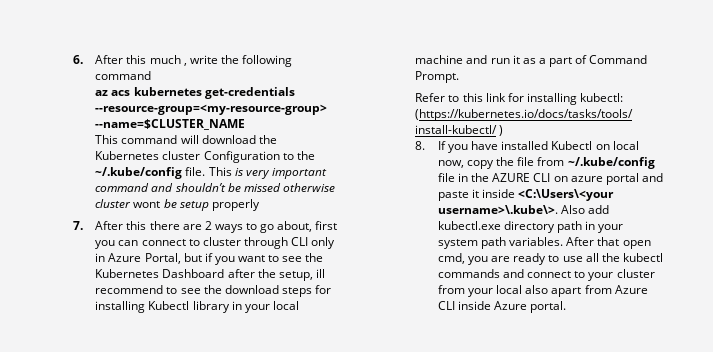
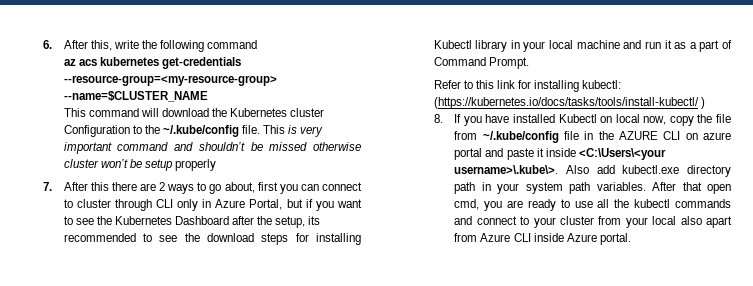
- 6. After this much , write the following command
+ 6. After this, write the following command
- This is very important command and shouldn’t be missed otherwise cluster wont be setup properly
+ This is very important command and shouldn’t be missed otherwise cluster won’t be setup properly
- 7. After this there are 2 ways to go about, first you can connect to cluster through CLI only in Azure Portal, but if you want to see the Kubernetes Dashboard after the setup, ill recommend to see the download steps for installing Kubectl library in your local machine and run it as a part of Command Prompt.
+ 7. After this there are 2 ways to go about, first you can connect to cluster through CLI only in Azure Portal, but if you want to see the Kubernetes Dashboard after the setup, its recommended to see the download steps for installing Kubectl library in your local machine and run it as a part of Command Prompt.

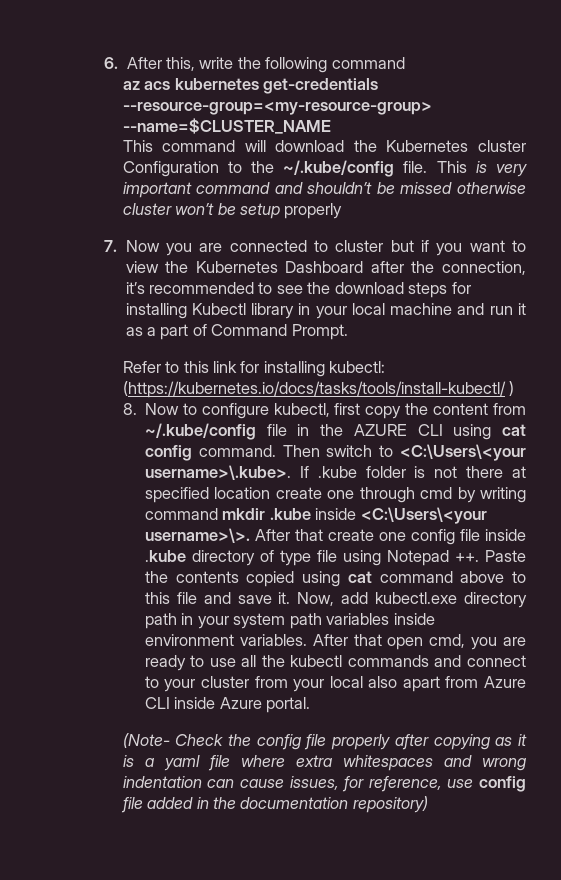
- 7. After this there are 2 ways to go about, first you can connect to cluster through CLI only in Azure Portal, but if you want to see the Kubernetes Dashboard after the setup, its recommended to see the download steps for installing Kubectl library in your local machine and run it as a part of Command Prompt.
+ 7. Now you are connected to cluster but if you want to view the Kubernetes Dashboard after the connection, it’s recommended to see the download steps for installing Kubectl library in your local machine and run it as a part of Command Prompt.
- 8. If you have installed Kubectl on local now, copy the file from ~/.kube/config file in the AZURE CLI on azure portal and paste it inside <C:\Users\<your username>\.kube\>. Also add kubectl.exe directory path in your system path variables.
+ 8. Now to configure kubectl, first copy the content from ~/.kube/config file in the AZURE CLI using cat config command. Then switch to <C:\Users\<your username>\.kube>. If .kube folder is not there at specified location create one through cmd by writing command mkdir .kube inside <C:\Users\<your username>\>. After that create one config file inside .kube directory of type file using Notepad ++. Paste the contents copied using cat command above to this file and save it. Now, add kubectl.exe directory path in your system path variables inside environment variables.
+ (Note- Check the config file properly after copying as it is a yaml file where extra whitespaces and wrong indentation can cause issues, for reference, use config file added in the documentation repository)

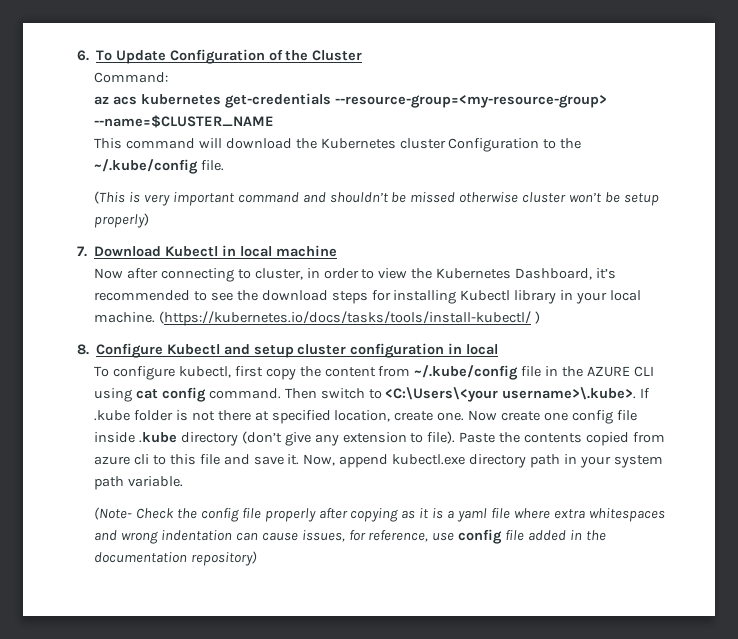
- 6. After this, write the following command
+ 6. To Update Configuration of the Cluster
+ Command:
- This command will download the Kubernetes cluster Configuration to the ~/.kube/config file. This is very important command and shouldn’t be missed otherwise cluster won’t be setup properly
+ This command will download the Kubernetes cluster Configuration to the ~/.kube/config file.
+ (This is very important command and shouldn’t be missed otherwise cluster won’t be setup properly)
- 7. Now you are connected to cluster but if you want to view the Kubernetes Dashboard after the connection, it’s recommended to see the download steps for installing Kubectl library in your local machine and run it as a part of Command Prompt.
- Refer to this link for installing kubectl: (https://kubernetes.io/docs/tasks/tools/install-kubectl/ )
- 8. Now to configure kubectl, first copy the content from ~/.kube/config file in the AZURE CLI using cat config command.
+ 7. Download Kubectl in local machine
+ Now after connecting to cluster, in order to view the Kubernetes Dashboard, it’s recommended to see the download steps for installing Kubectl library in your local machine. (https://kubernetes.io/docs/tasks/tools/install-kubectl/ )
+ 8. Configure Kubectl and setup cluster configuration in local
+ To configure kubectl, first copy the content from ~/.kube/config file in the AZURE CLI using cat config command.
- Then switch to <C:\Users\<your username>\.kube>. If .kube folder is not there at specified location create one through cmd by writing command mkdir .kube inside <C:\Users\<your username>\>. After that create one config file inside .kube directory of type file using Notepad ++. Paste the contents copied using cat command above to this file and save it.
+ Then switch to <C:\Users\<your username>\.kube>. If .kube folder is not there at specified location, create one. Now create one config file inside .kube directory (don’t give any extension to file). Paste the contents copied from azure cli to this file and save it.
- Now, add kubectl.exe directory path in your system path variables inside environment variables. After that open cmd, you are ready to use all the kubectl commands and connect to your cluster from your local also apart from Azure CLI inside Azure portal.
+ Now, append kubectl.exe directory path in your system path variable.

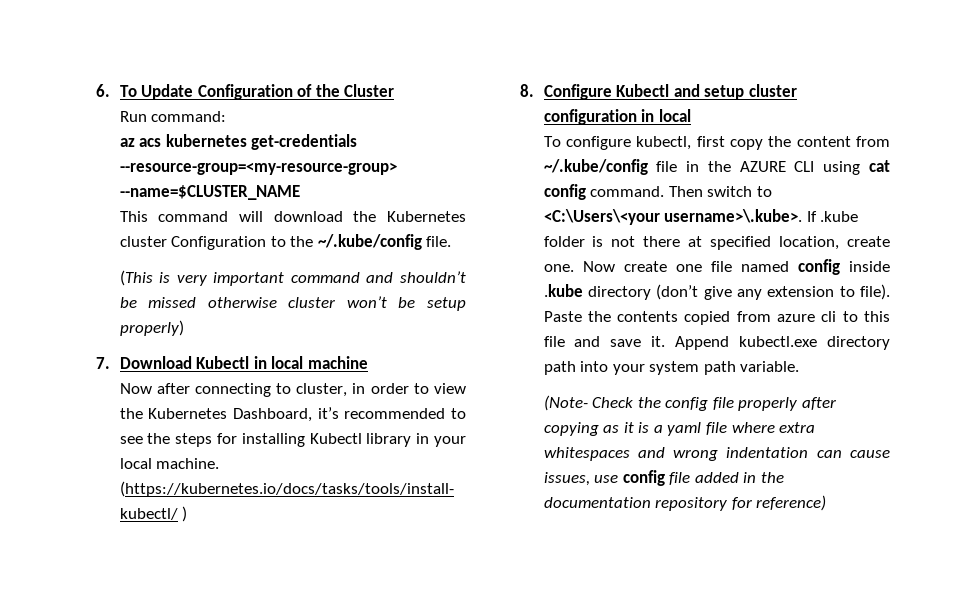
- Command:
+ Run command:
- Now after connecting to cluster, in order to view the Kubernetes Dashboard, it’s recommended to see the download steps for installing Kubectl library in your local machine.
+ Now after connecting to cluster, in order to view the Kubernetes Dashboard, it’s recommended to see the steps for installing Kubectl library in your local machine.
- Now create one config file inside .kube directory (don’t give any extension to file).
+ Now create one file named config inside .kube directory (don’t give any extension to file).
- Now, append kubectl.exe directory path in your system path variable.
+ Append kubectl.exe directory path into your system path variable.
- (Note- Check the config file properly after copying as it is a yaml file where extra whitespaces and wrong indentation can cause issues, for reference, use config file added in the documentation repository)
+ (Note- Check the config file properly after copying as it is a yaml file where extra whitespaces and wrong indentation can cause issues, use config file added in the documentation repository for reference)

